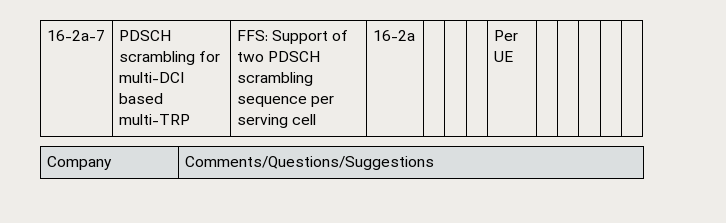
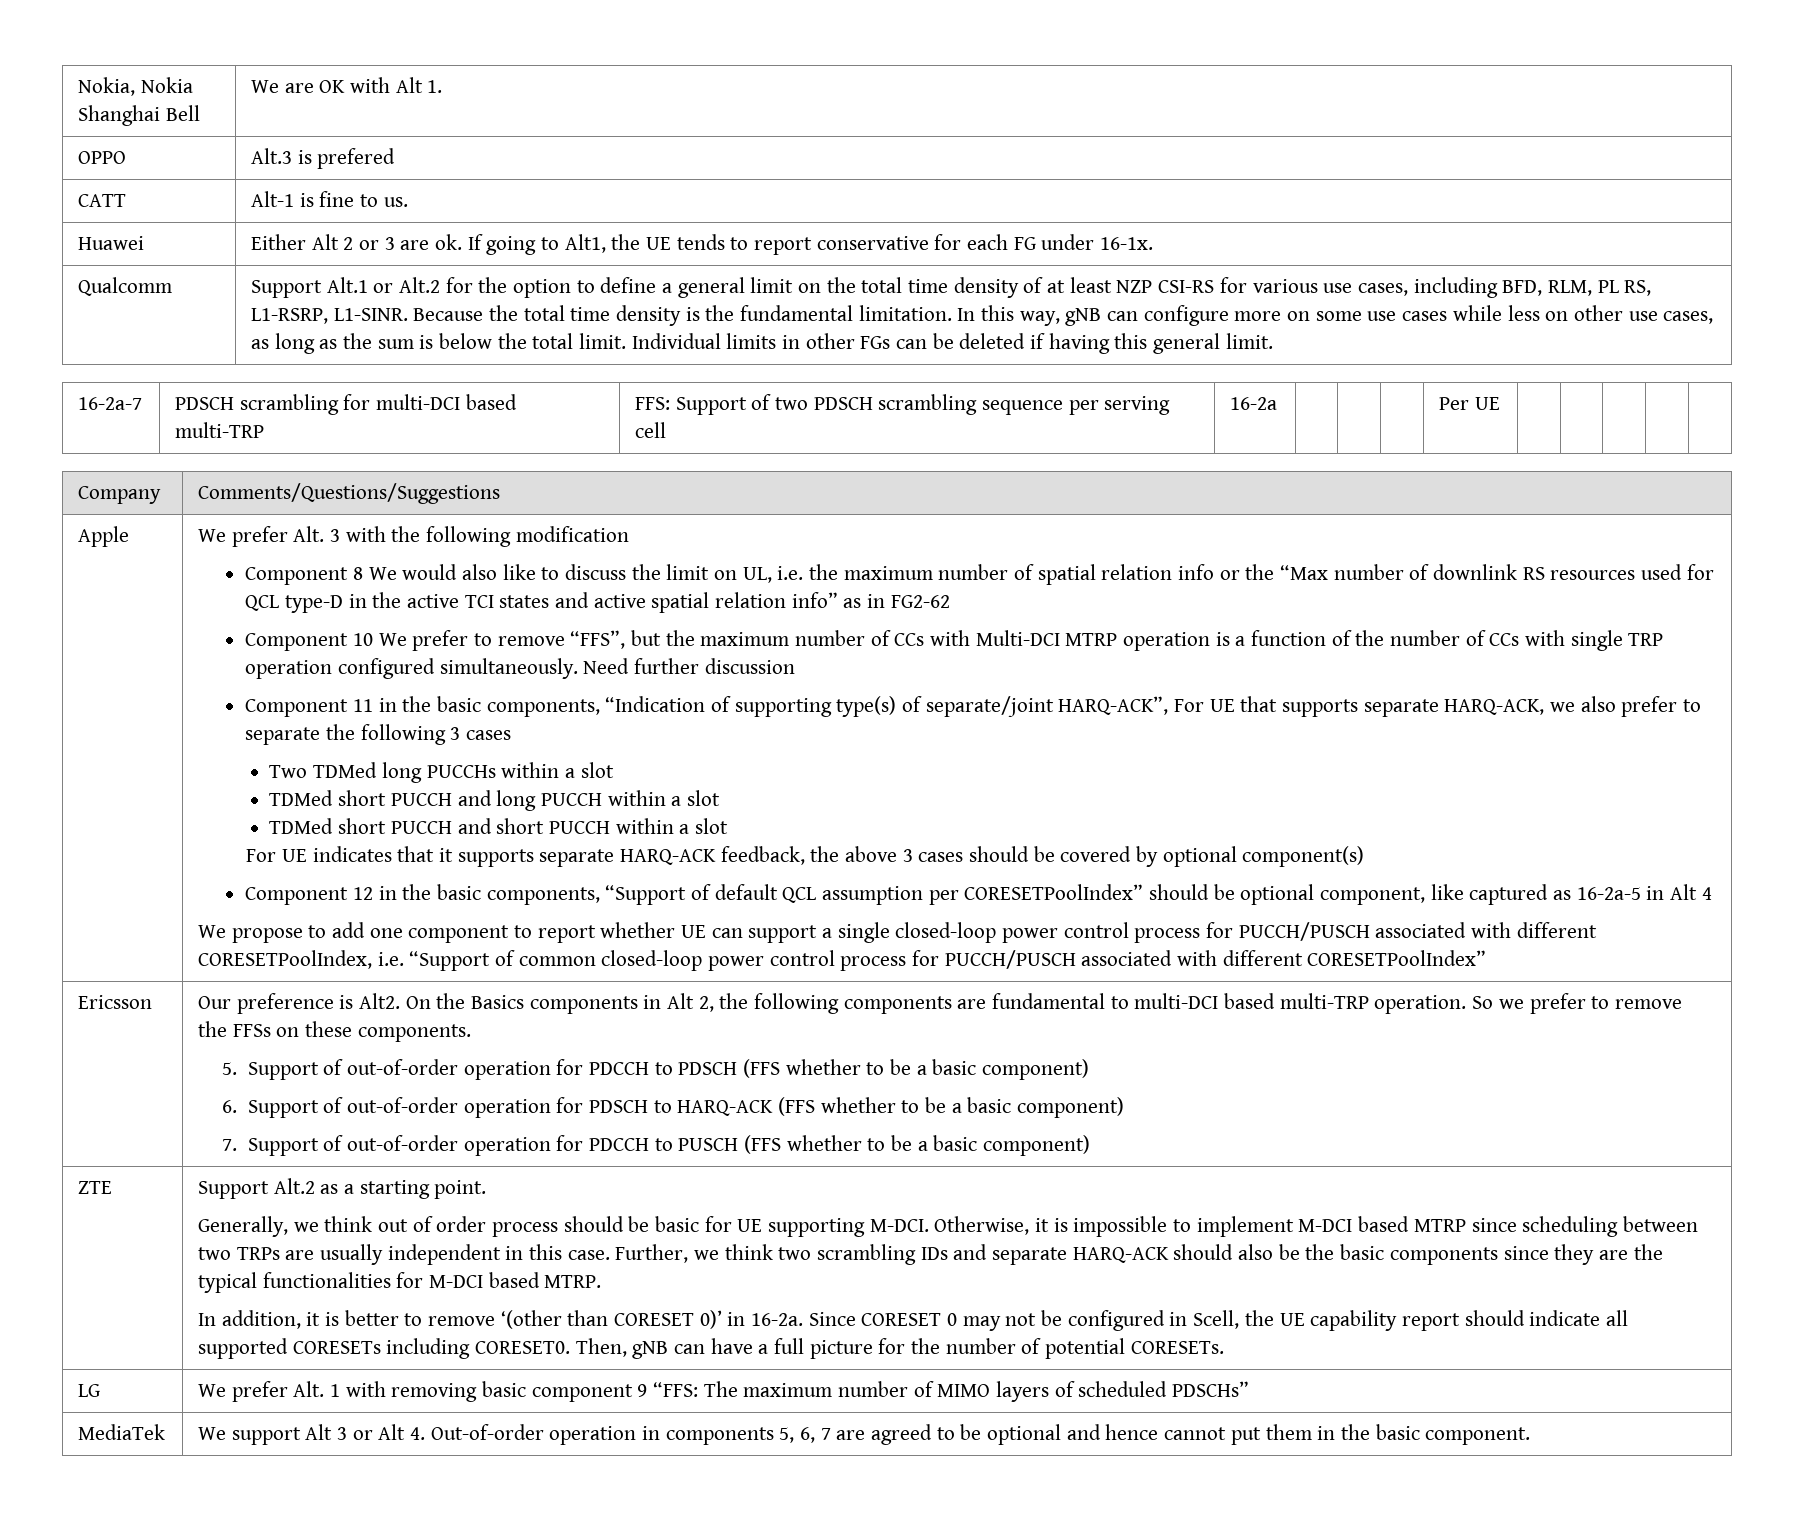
+ Nokia, Nokia Shanghai Bell | We are OK with Alt 1.
+ OPPO | Alt.3 is prefered
+ CATT | Alt-1 is fine to us.
+ Huawei | Either Alt 2 or 3 are ok. If going to Alt1, the UE tends to report conservative for each FG under 16-1x.
+ Qualcomm | Support Alt.1 or Alt.2 for the option to define a general limit on the total time density of at least NZP CSI-RS for various use cases, including BFD, RLM, PL RS, L1-RSRP, L1-SINR. Because the total time density is the fundamental limitation. In this way, gNB can configure more on some use cases while less on other use cases, as long as the sum is below the total limit. Individual limits in other FGs can be deleted if having this general limit.
+ Apple | We prefer Alt. 3 with the following modification
+ Component 8 We would also like to discuss the limit on UL, i.e. the maximum number of spatial relation info or the “Max number of downlink RS resources used for QCL type-D in the active TCI states and active spatial relation info” as in FG2-62
+ Component 10 We prefer to remove “FFS”, but the maximum number of CCs with Multi-DCI MTRP operation is a function of the number of CCs with single TRP operation configured simultaneously. Need further discussion
+ Component 11 in the basic components, “Indication of supporting type(s) of separate/joint HARQ-ACK”, For UE that supports separate HARQ-ACK, we also prefer to separate the following 3 cases
+ Two TDMed long PUCCHs within a slot
+ TDMed short PUCCH and long PUCCH within a slot
+ TDMed short PUCCH and short PUCCH within a slot
+ For UE indicates that it supports separate HARQ-ACK feedback, the above 3 cases should be covered by optional component(s)
+ Component 12 in the basic components, “Support of default QCL assumption per CORESETPoolIndex” should be optional component, like captured as 16-2a-5 in Alt 4
+ We propose to add one component to report whether UE can support a single closed-loop power control process for PUCCH/PUSCH associated with different CORESETPoolIndex, i.e. “Support of common closed-loop power control process for PUCCH/PUSCH associated with different CORESETPoolIndex”
+ Ericsson | Our preference is Alt2. On the Basics components in Alt 2, the following components are fundamental to multi-DCI based multi-TRP operation. So we prefer to remove the FFSs on these components.
+ 5. Support of out-of-order operation for PDCCH to PDSCH (FFS whether to be a basic component)
+ 6. Support of out-of-order operation for PDSCH to HARQ-ACK (FFS whether to be a basic component)
+ 7. Support of out-of-order operation for PDCCH to PUSCH (FFS whether to be a basic component)
+ ZTE | Support Alt.2 as a starting point.
+ Generally, we think out of order process should be basic for UE supporting M-DCI. Otherwise, it is impossible to implement M-DCI based MTRP since scheduling between two TRPs are usually independent in this case. Further, we think two scrambling IDs and separate HARQ-ACK should also be the basic components since they are the typical functionalities for M-DCI based MTRP.
+ In addition, it is better to remove ‘(other than CORESET 0)’ in 16-2a. Since CORESET 0 may not be configured in Scell, the UE capability report should indicate all supported CORESETs including CORESET0. Then, gNB can have a full picture for the number of potential CORESETs.
+ LG | We prefer Alt. 1 with removing basic component 9 “FFS: The maximum number of MIMO layers of scheduled PDSCHs”
+ MediaTek | We support Alt 3 or Alt 4. Out-of-order operation in components 5, 6, 7 are agreed to be optional and hence cannot put them in the basic component.

